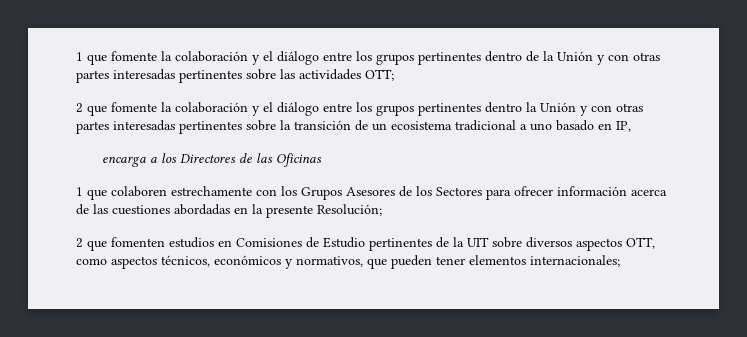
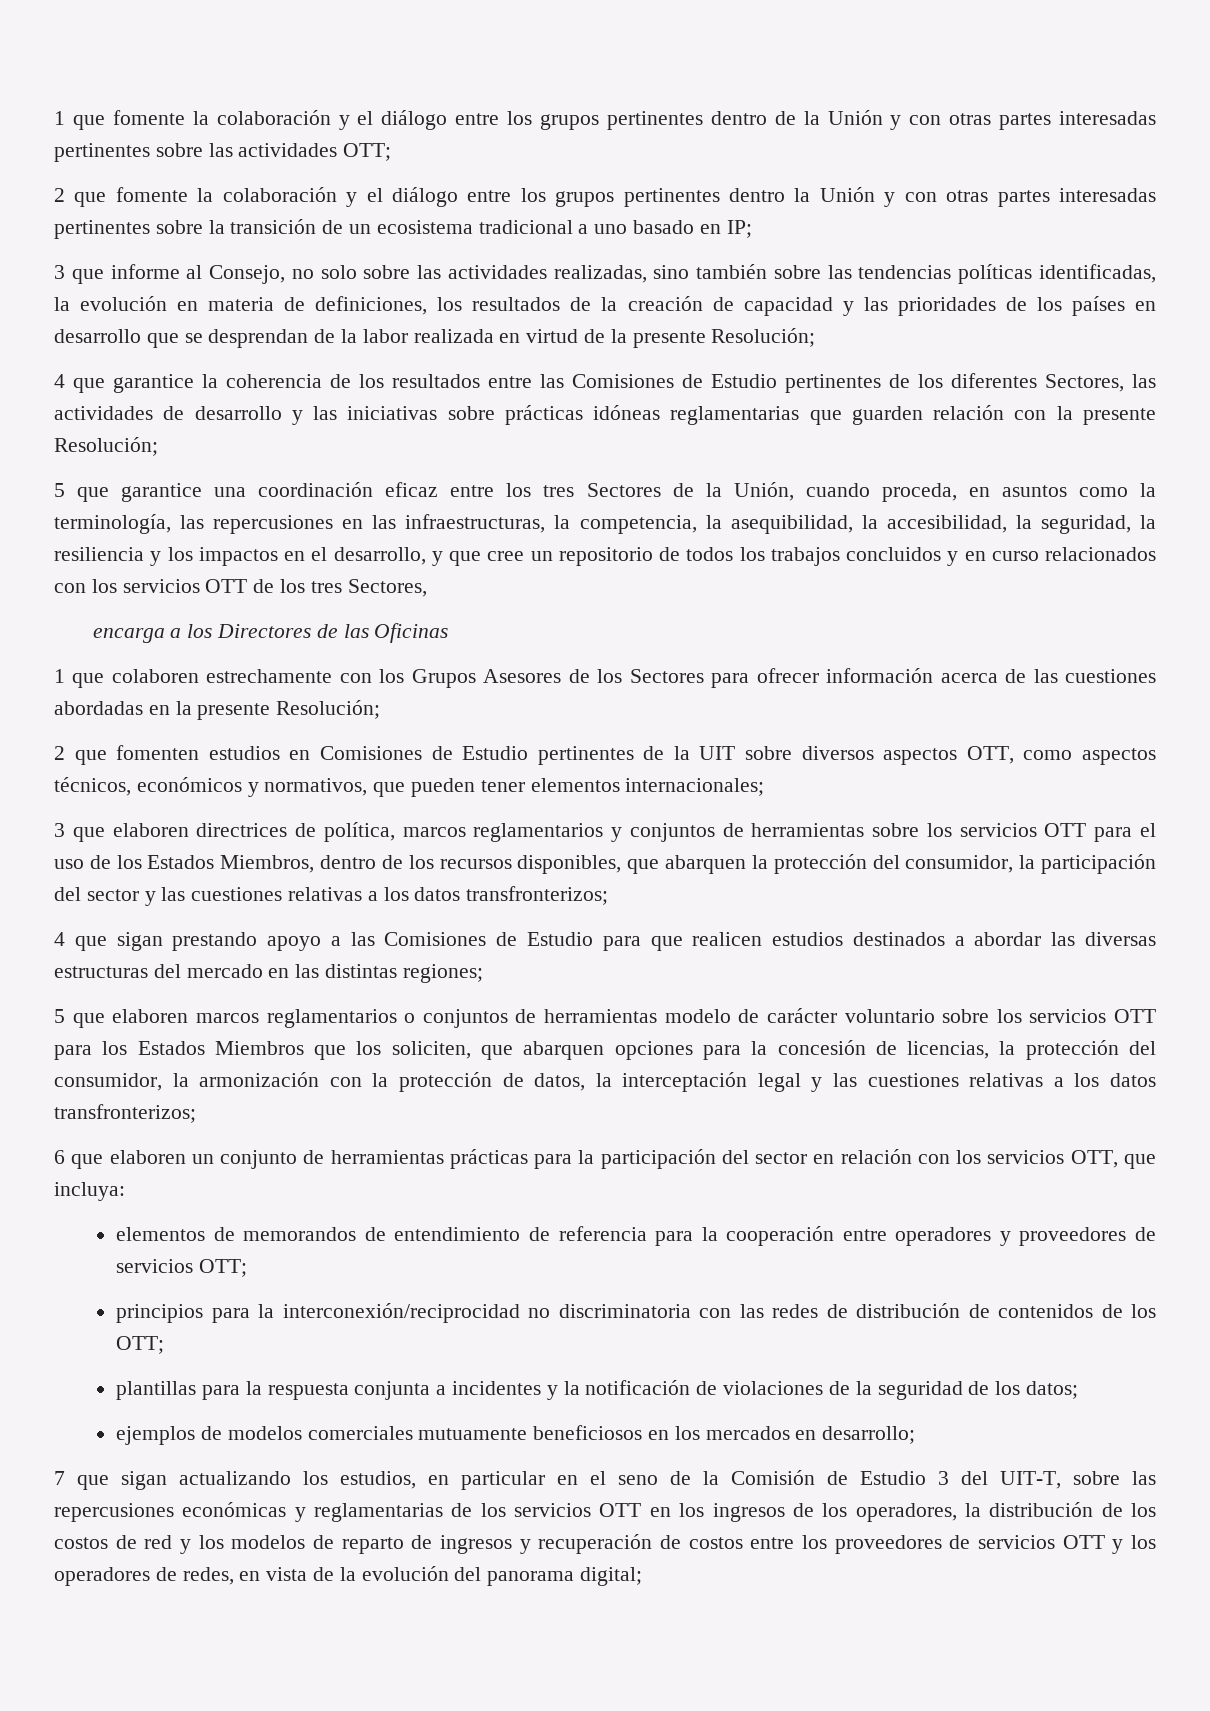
- 2 que fomente la colaboración y el diálogo entre los grupos pertinentes dentro la Unión y con otras partes interesadas pertinentes sobre la transición de un ecosistema tradicional a uno basado en IP,
+ 2 que fomente la colaboración y el diálogo entre los grupos pertinentes dentro la Unión y con otras partes interesadas pertinentes sobre la transición de un ecosistema tradicional a uno basado en IP;
+ 3 que informe al Consejo, no solo sobre las actividades realizadas, sino también sobre las tendencias políticas identificadas, la evolución en materia de definiciones, los resultados de la creación de capacidad y las prioridades de los países en desarrollo que se desprendan de la labor realizada en virtud de la presente Resolución;
+ 4 que garantice la coherencia de los resultados entre las Comisiones de Estudio pertinentes de los diferentes Sectores, las actividades de desarrollo y las iniciativas sobre prácticas idóneas reglamentarias que guarden relación con la presente Resolución;
+ 5 que garantice una coordinación eficaz entre los tres Sectores de la Unión, cuando proceda, en asuntos como la terminología, las repercusiones en las infraestructuras, la competencia, la asequibilidad, la accesibilidad, la seguridad, la resiliencia y los impactos en el desarrollo, y que cree un repositorio de todos los trabajos concluidos y en curso relacionados con los servicios OTT de los tres Sectores,
+ 3 que elaboren directrices de política, marcos reglamentarios y conjuntos de herramientas sobre los servicios OTT para el uso de los Estados Miembros, dentro de los recursos disponibles, que abarquen la protección del consumidor, la participación del sector y las cuestiones relativas a los datos transfronterizos;
+ 4 que sigan prestando apoyo a las Comisiones de Estudio para que realicen estudios destinados a abordar las diversas estructuras del mercado en las distintas regiones;
+ 5 que elaboren marcos reglamentarios o conjuntos de herramientas modelo de carácter voluntario sobre los servicios OTT para los Estados Miembros que los soliciten, que abarquen opciones para la concesión de licencias, la protección del consumidor, la armonización con la protección de datos, la interceptación legal y las cuestiones relativas a los datos transfronterizos;
+ 6 que elaboren un conjunto de herramientas prácticas para la participación del sector en relación con los servicios OTT, que incluya:
+ elementos de memorandos de entendimiento de referencia para la cooperación entre operadores y proveedores de servicios OTT;
+ principios para la interconexión/reciprocidad no discriminatoria con las redes de distribución de contenidos de los OTT;
+ plantillas para la respuesta conjunta a incidentes y la notificación de violaciones de la seguridad de los datos;
+ ejemplos de modelos comerciales mutuamente beneficiosos en los mercados en desarrollo;
+ 7 que sigan actualizando los estudios, en particular en el seno de la Comisión de Estudio 3 del UIT-T, sobre las repercusiones económicas y reglamentarias de los servicios OTT en los ingresos de los operadores, la distribución de los costos de red y los modelos de reparto de ingresos y recuperación de costos entre los proveedores de servicios OTT y los operadores de redes, en vista de la evolución del panorama digital;

